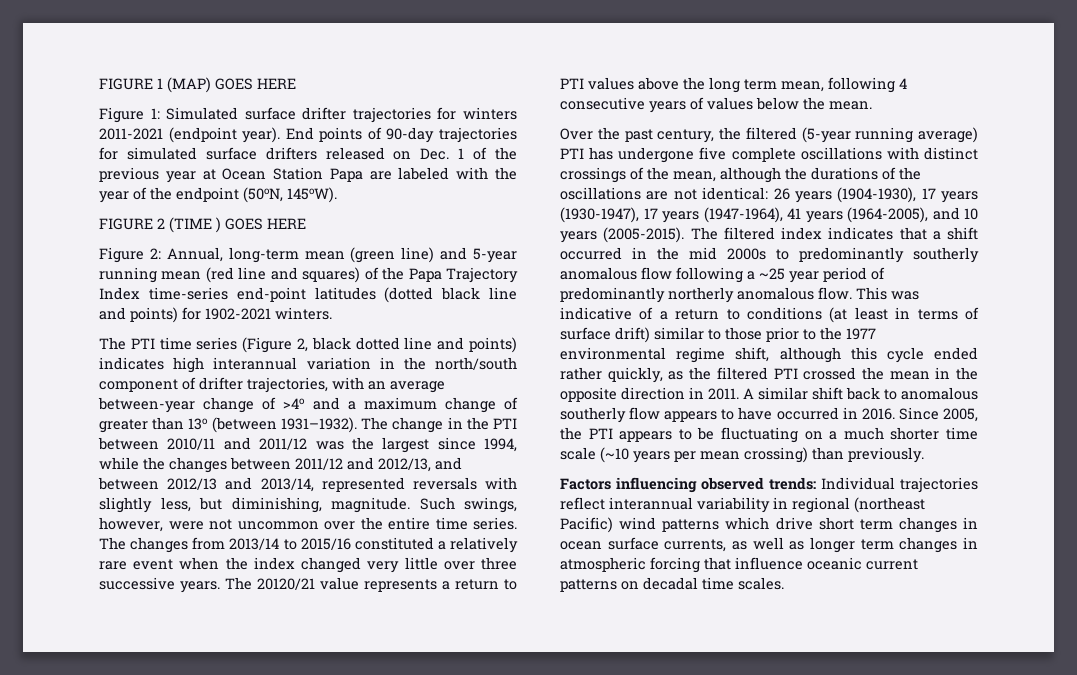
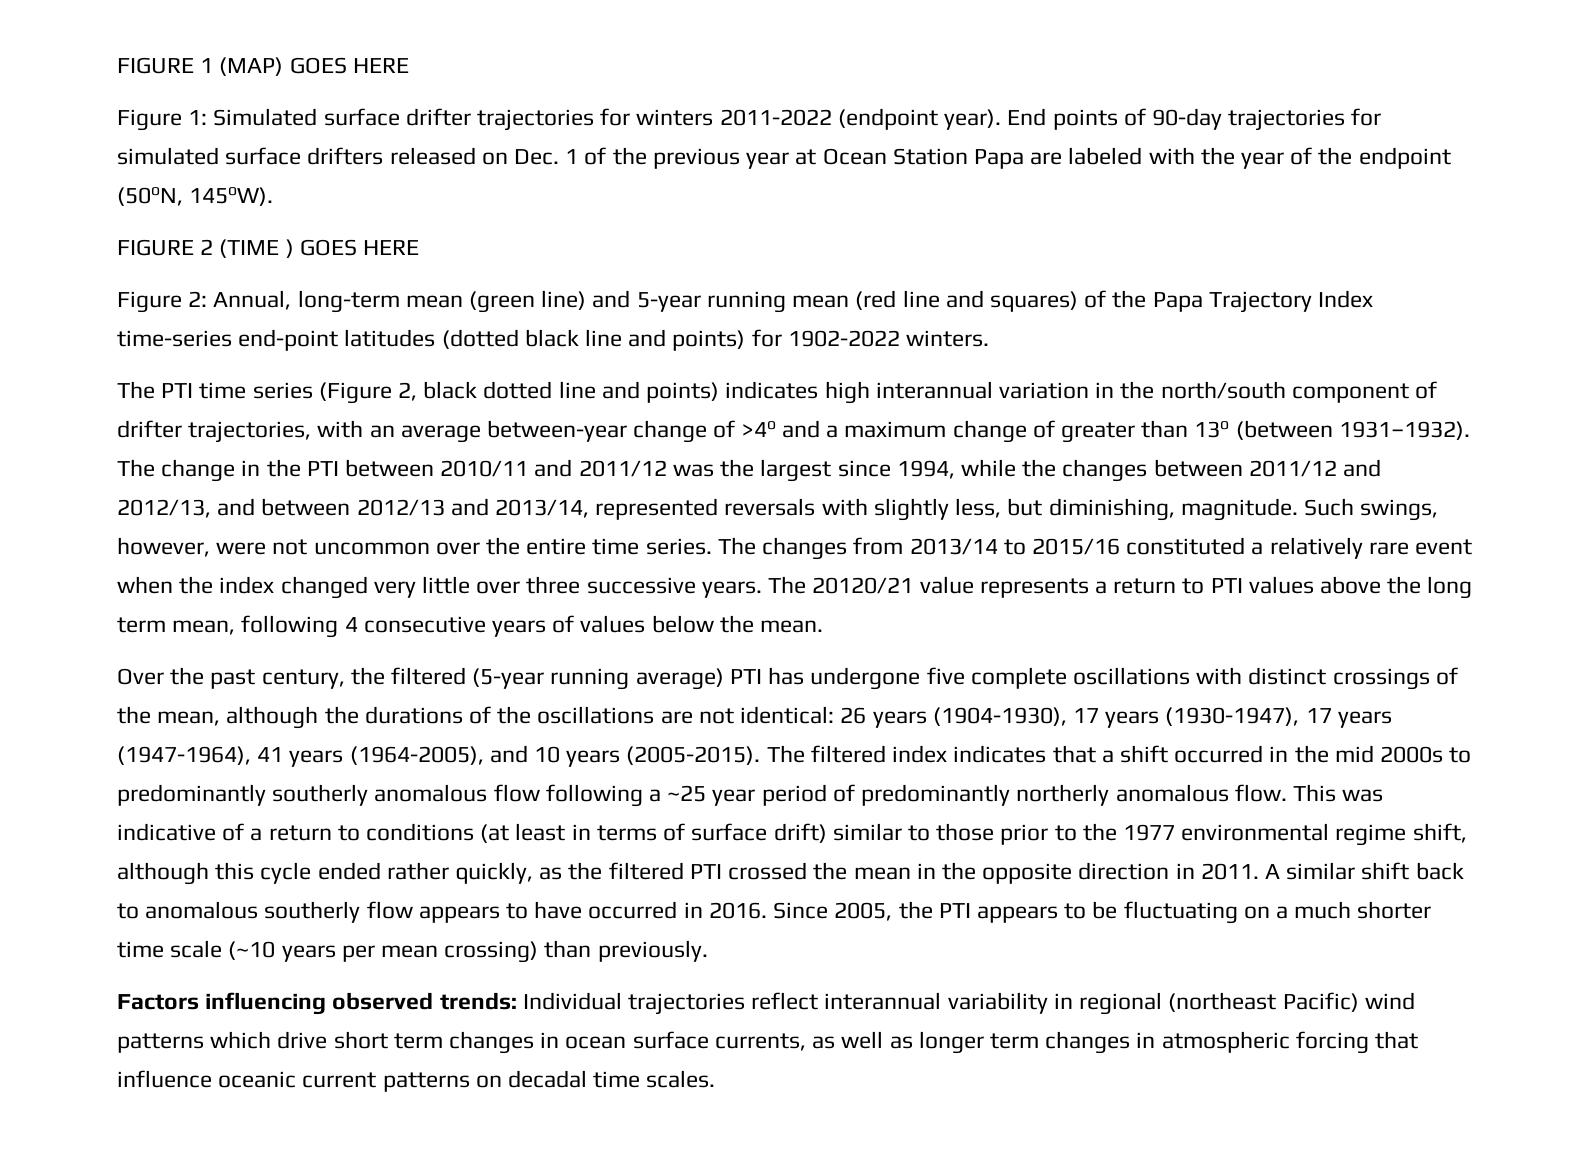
- Figure 1: Simulated surface drifter trajectories for winters 2011-2021 (endpoint year).
+ Figure 1: Simulated surface drifter trajectories for winters 2011-2022 (endpoint year).
- Figure 2: Annual, long-term mean (green line) and 5-year running mean (red line and squares) of the Papa Trajectory Index time-series end-point latitudes (dotted black line and points) for 1902-2021 winters.
+ Figure 2: Annual, long-term mean (green line) and 5-year running mean (red line and squares) of the Papa Trajectory Index time-series end-point latitudes (dotted black line and points) for 1902-2022 winters.

